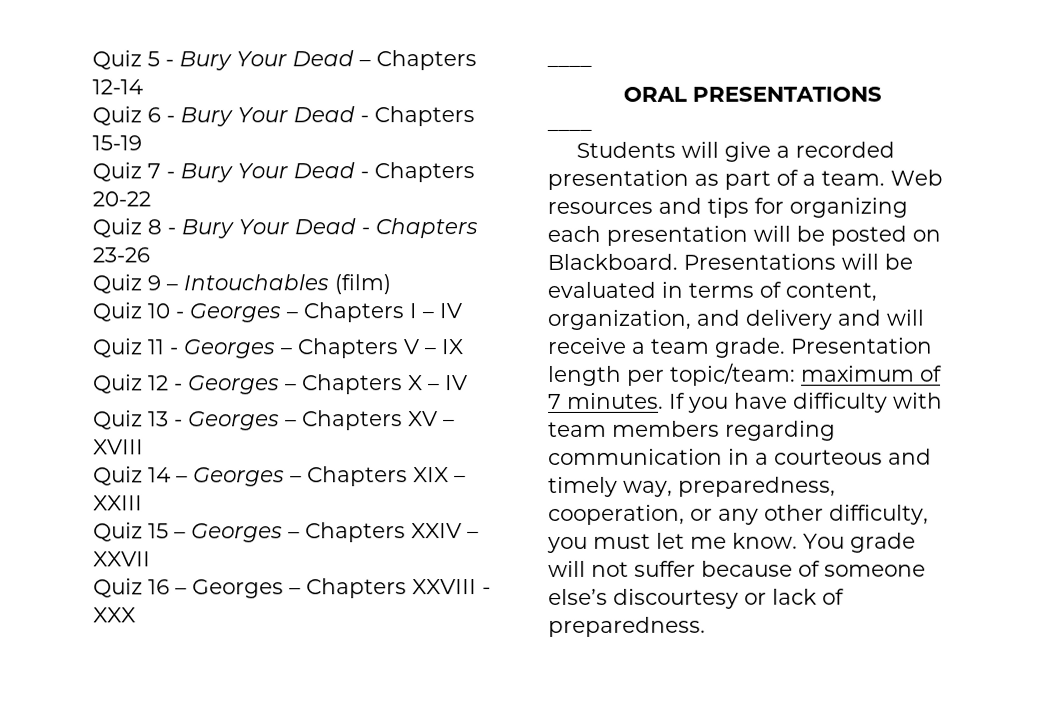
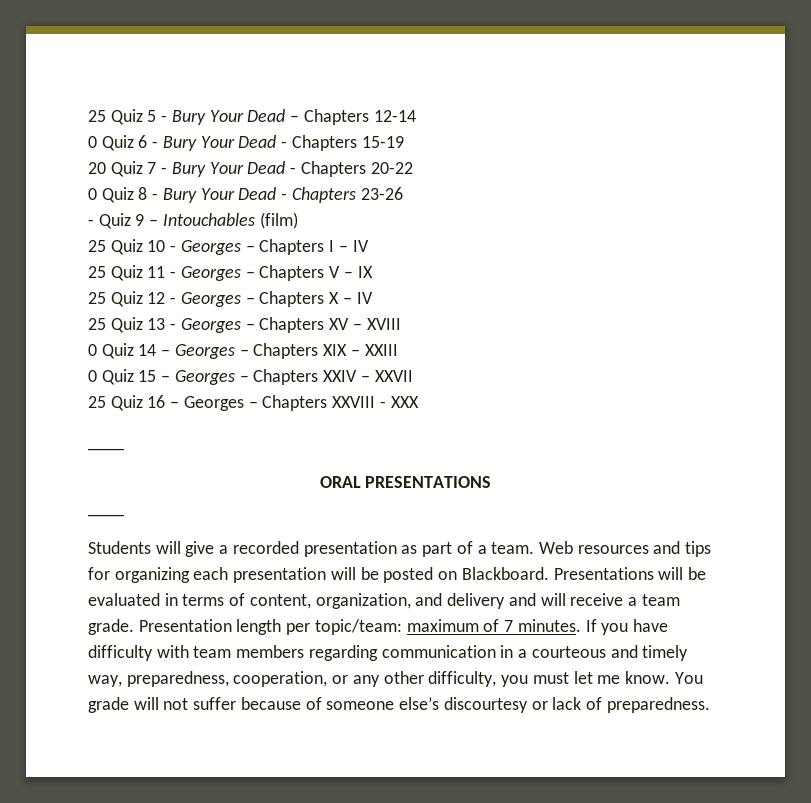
- Quiz 5 - Bury Your Dead – Chapters 12-14
+ 25 Quiz 5 - Bury Your Dead – Chapters 12-14
- Quiz 6 - Bury Your Dead - Chapters 15-19
+ 0 Quiz 6 - Bury Your Dead - Chapters 15-19
- Quiz 7 - Bury Your Dead - Chapters 20-22
+ 20 Quiz 7 - Bury Your Dead - Chapters 20-22
- Quiz 8 - Bury Your Dead - Chapters 23-26
+ 0 Quiz 8 - Bury Your Dead - Chapters 23-26
- Quiz 9 – Intouchables (film)
+ - Quiz 9 – Intouchables (film)
- Quiz 10 - Georges – Chapters I – IV
+ 25 Quiz 10 - Georges – Chapters I – IV
- Quiz 11 - Georges – Chapters V – IX
+ 25 Quiz 11 - Georges – Chapters V – IX
- Quiz 12 - Georges – Chapters X – IV
+ 25 Quiz 12 - Georges – Chapters X – IV
- Quiz 13 - Georges – Chapters XV – XVIII
+ 25 Quiz 13 - Georges – Chapters XV – XVIII
- Quiz 14 – Georges – Chapters XIX – XXIII
+ 0 Quiz 14 – Georges – Chapters XIX – XXIII
- Quiz 15 – Georges – Chapters XXIV – XXVII
+ 0 Quiz 15 – Georges – Chapters XXIV – XXVII
- Quiz 16 – Georges – Chapters XXVIII - XXX
+ 25 Quiz 16 – Georges – Chapters XXVIII - XXX

